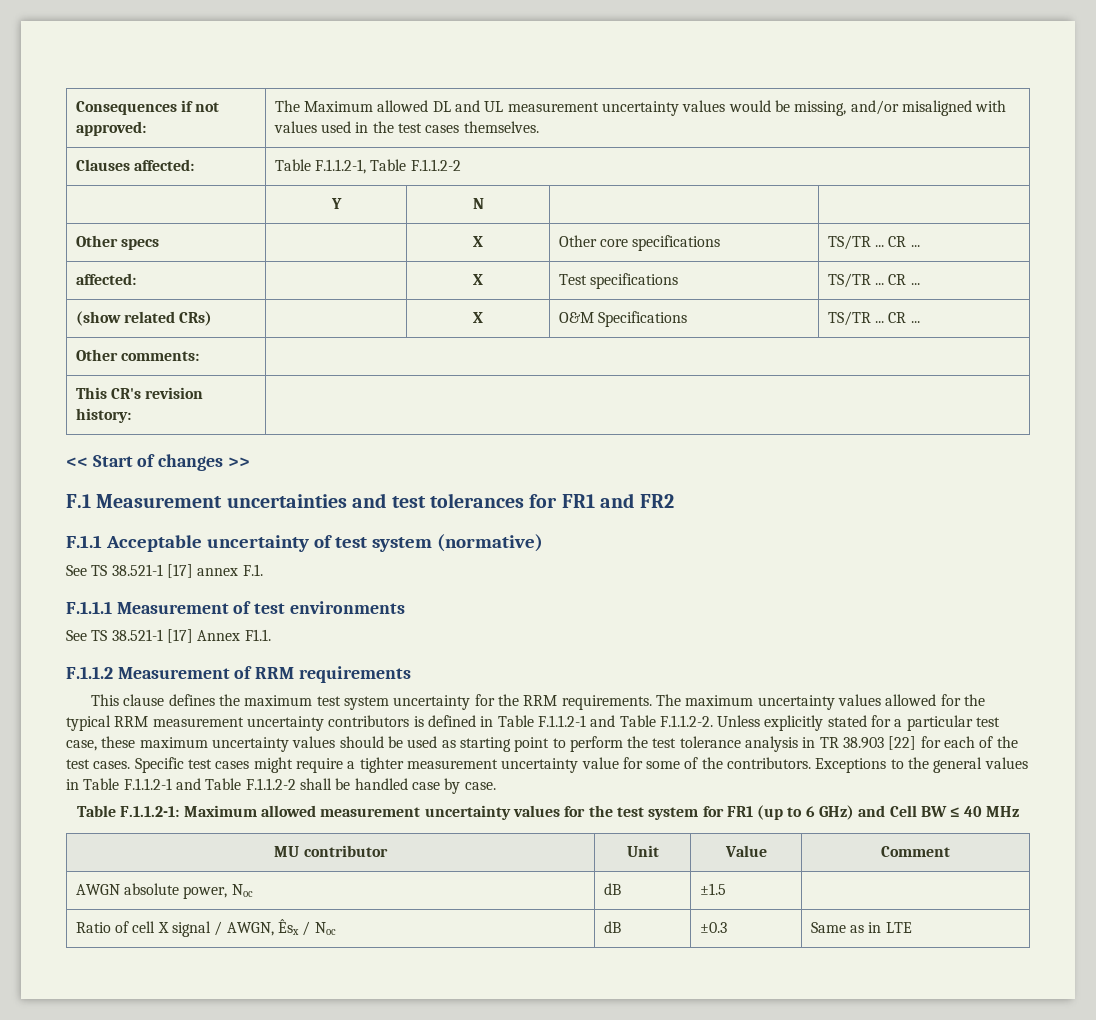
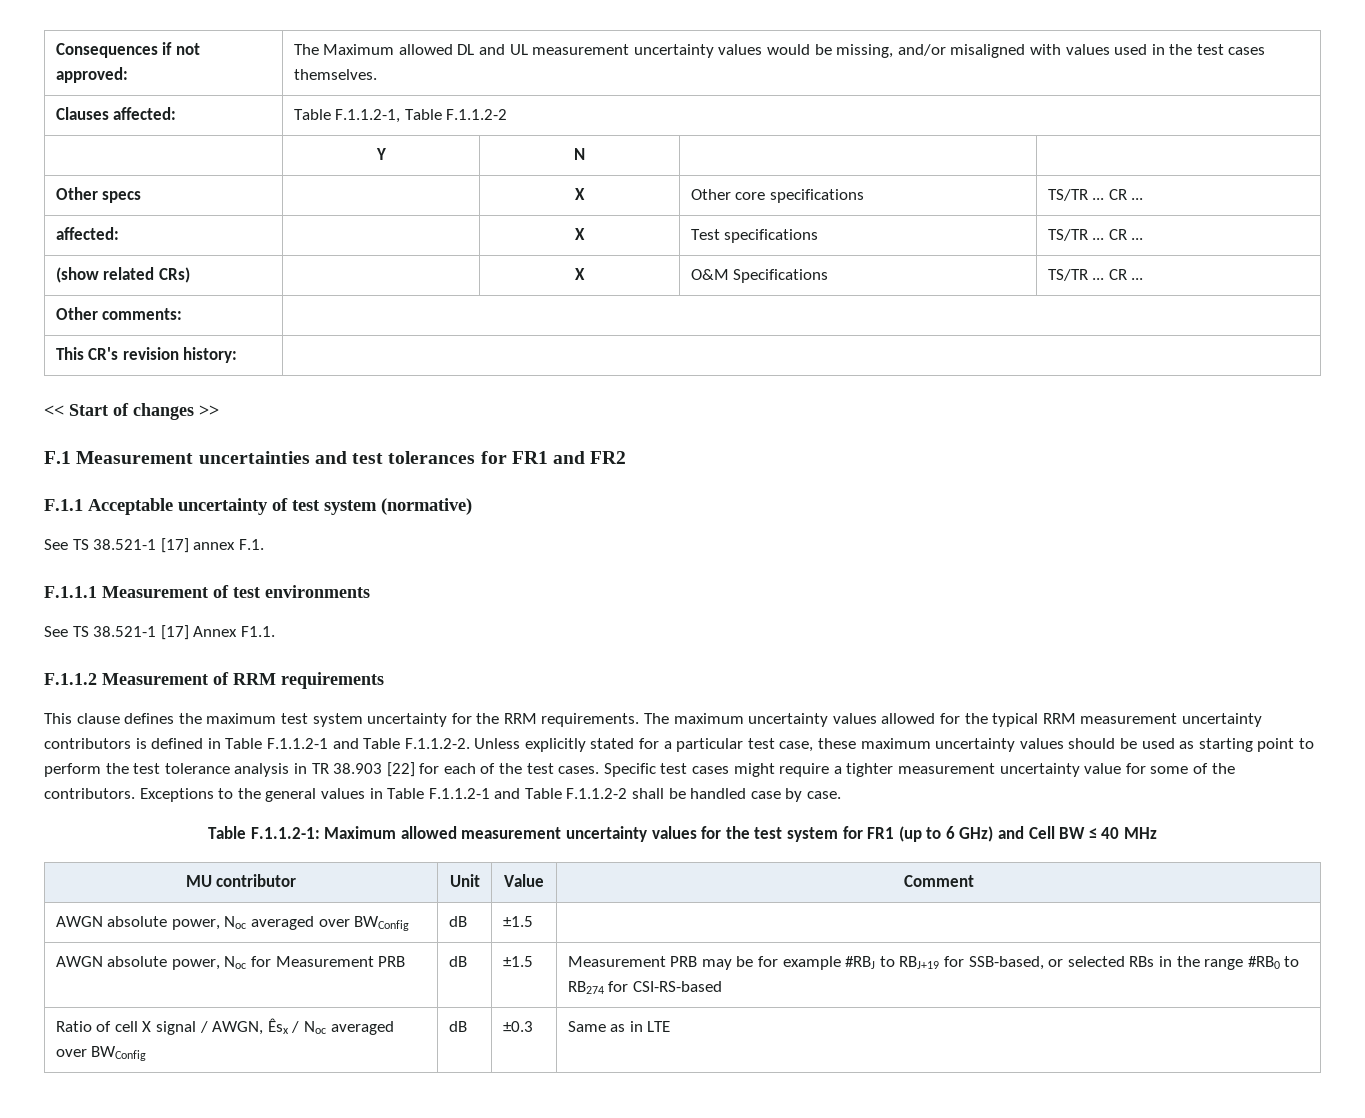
- AWGN absolute power, Noc | dB | ±1.5 |
+ AWGN absolute power, Noc averaged over BWConfig | dB | ±1.5 |
+ AWGN absolute power, Noc for Measurement PRB | dB | ±1.5 | Measurement PRB may be for example #RBJ to RBJ+19 for SSB-based, or selected RBs in the range #RB0 to RB274 for CSI-RS-based
- Ratio of cell X signal / AWGN, Êsx / Noc | dB | ±0.3 | Same as in LTE
+ Ratio of cell X signal / AWGN, Êsx / Noc averaged over BWConfig | dB | ±0.3 | Same as in LTE

